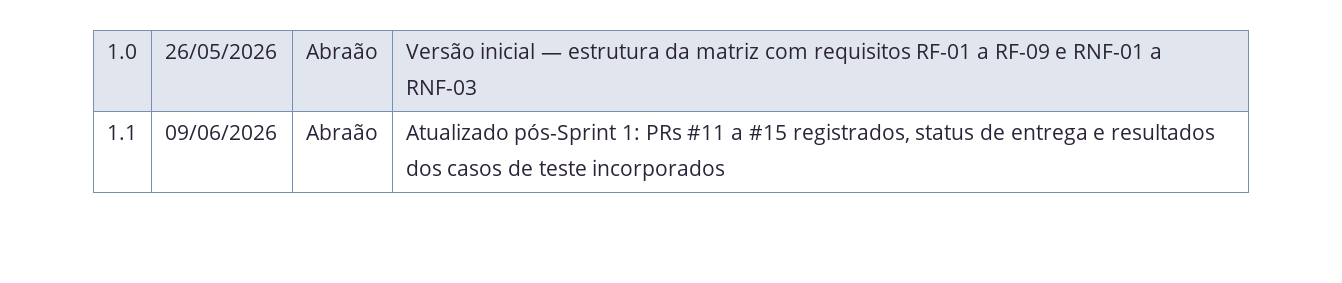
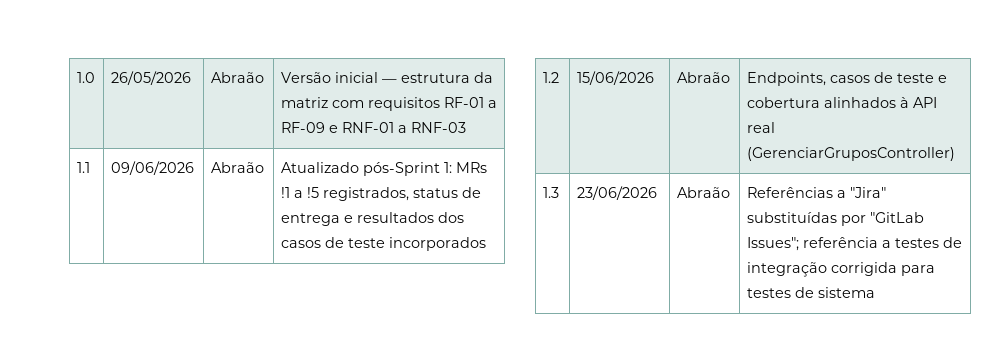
- 1.1 | 09/06/2026 | Abraão | Atualizado pós-Sprint 1: PRs #11 a #15 registrados, status de entrega e resultados dos casos de teste incorporados
+ 1.1 | 09/06/2026 | Abraão | Atualizado pós-Sprint 1: MRs !1 a !5 registrados, status de entrega e resultados dos casos de teste incorporados
+ 1.2 | 15/06/2026 | Abraão | Endpoints, casos de teste e cobertura alinhados à API real (GerenciarGruposController)
+ 1.3 | 23/06/2026 | Abraão | Referências a "Jira" substituídas por "GitLab Issues"; referência a testes de integração corrigida para testes de sistema

